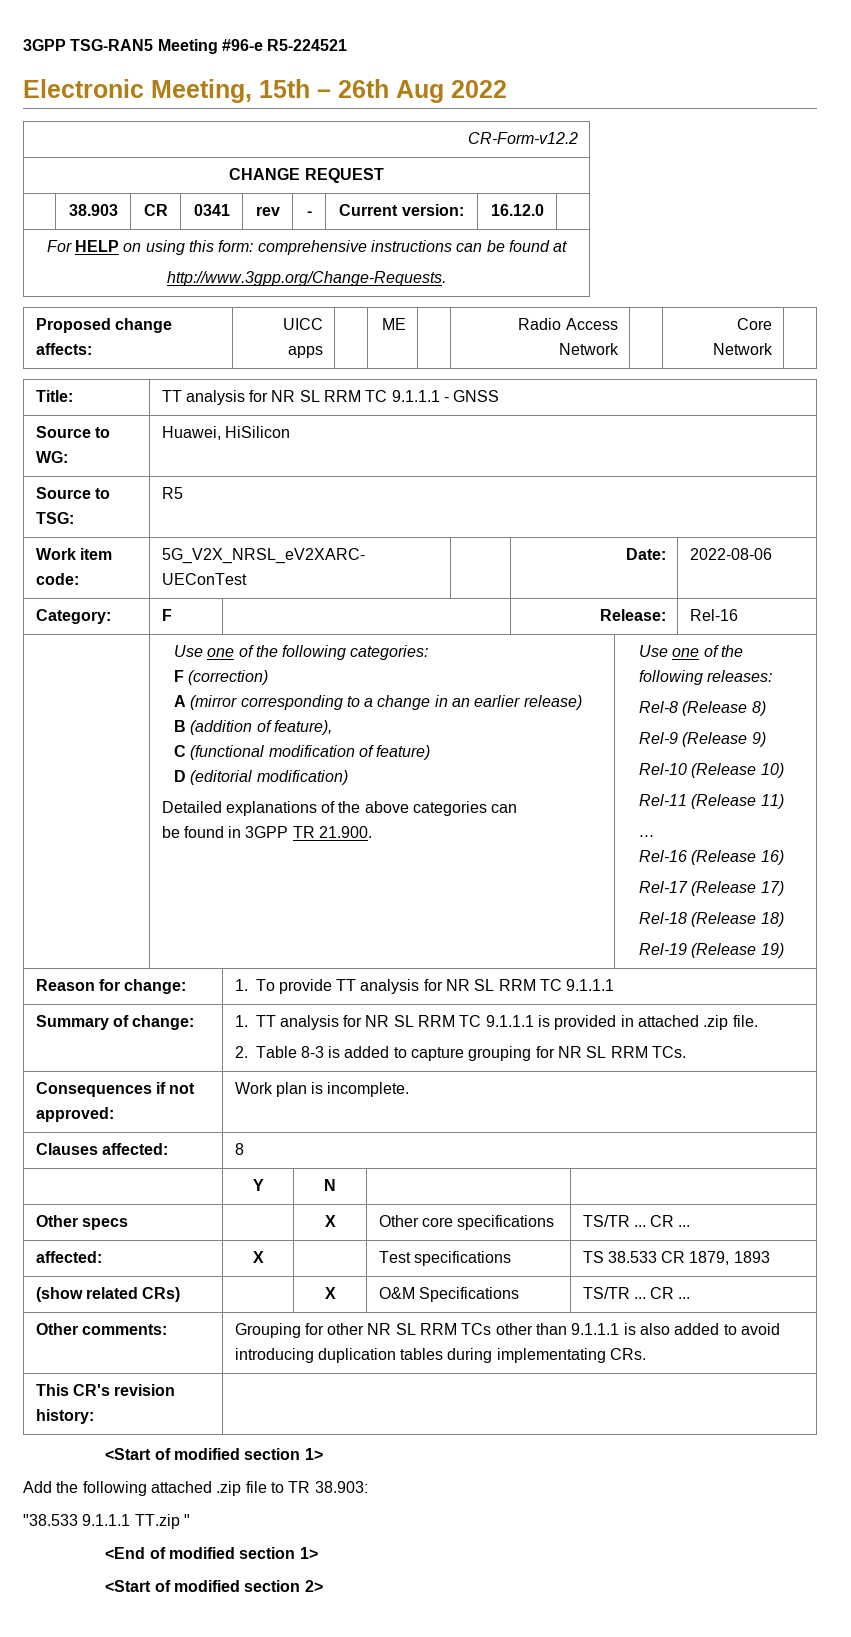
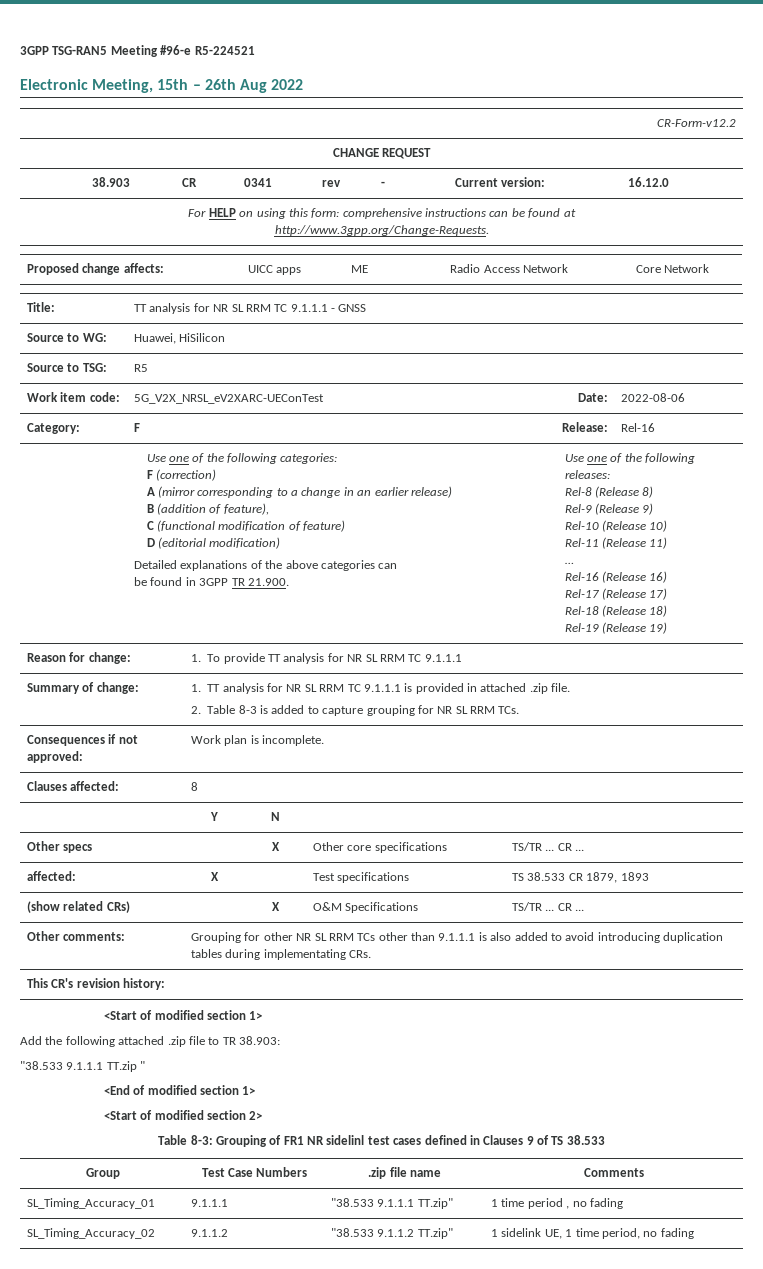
+ Table 8-3: Grouping of FR1 NR sidelinl test cases defined in Clauses 9 of TS 38.533
+ Group | Test Case Numbers | .zip file name | Comments
+ SL_Timing_Accuracy_01 | 9.1.1.1 | "38.533 9.1.1.1 TT.zip" | 1 time period , no fading
+ SL_Timing_Accuracy_02 | 9.1.1.2 | "38.533 9.1.1.2 TT.zip" | 1 sidelink UE, 1 time period, no fading

